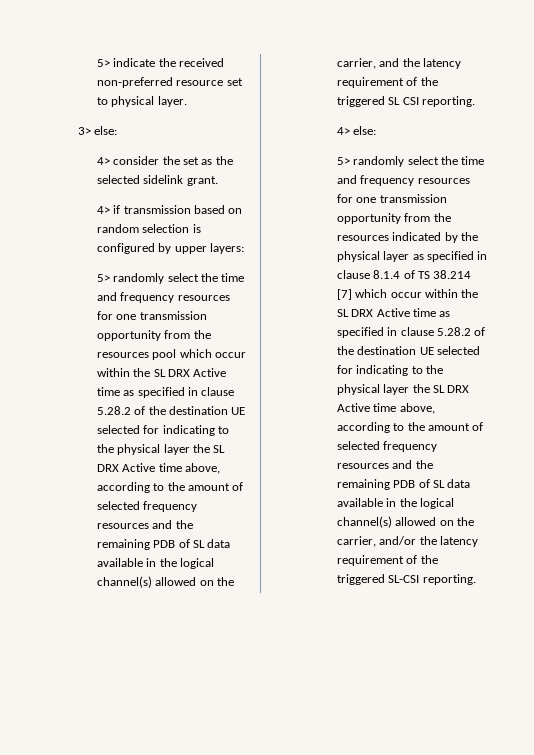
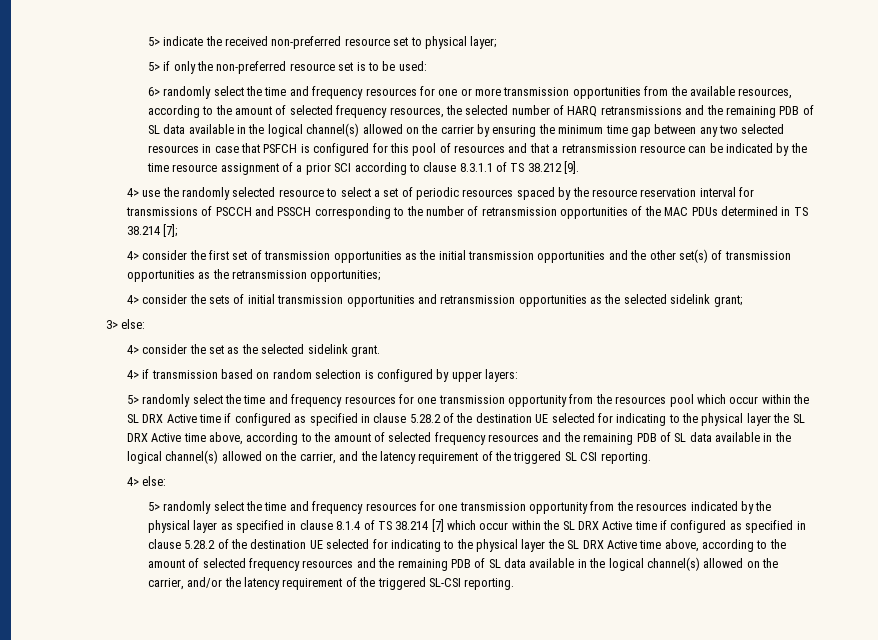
- 5> indicate the received non-preferred resource set to physical layer.
+ 5> indicate the received non-preferred resource set to physical layer;
+ 5> if only the non-preferred resource set is to be used:
+ 6> randomly select the time and frequency resources for one or more transmission opportunities from the available resources, according to the amount of selected frequency resources, the selected number of HARQ retransmissions and the remaining PDB of SL data available in the logical channel(s) allowed on the carrier by ensuring the minimum time gap between any two selected resources in case that PSFCH is configured for this pool of resources and that a retransmission resource can be indicated by the time resource assignment of a prior SCI according to clause 8.3.1.1 of TS 38.212 [9].
+ 4> use the randomly selected resource to select a set of periodic resources spaced by the resource reservation interval for transmissions of PSCCH and PSSCH corresponding to the number of retransmission opportunities of the MAC PDUs determined in TS 38.214 [7];
+ 4> consider the first set of transmission opportunities as the initial transmission opportunities and the other set(s) of transmission opportunities as the retransmission opportunities;
+ 4> consider the sets of initial transmission opportunities and retransmission opportunities as the selected sidelink grant;
- 5> randomly select the time and frequency resources for one transmission opportunity from the resources pool which occur within the SL DRX Active time as specified in clause 5.28.2 of the destination UE selected for indicating to the physical layer the SL DRX Active time above, according to the amount of selected frequency resources and the remaining PDB of SL data available in the logical channel(s) allowed on the carrier, and the latency requirement of the triggered SL CSI reporting.
+ 5> randomly select the time and frequency resources for one transmission opportunity from the resources pool which occur within the SL DRX Active time if configured as specified in clause 5.28.2 of the destination UE selected for indicating to the physical layer the SL DRX Active time above, according to the amount of selected frequency resources and the remaining PDB of SL data available in the logical channel(s) allowed on the carrier, and the latency requirement of the triggered SL CSI reporting.
- 5> randomly select the time and frequency resources for one transmission opportunity from the resources indicated by the physical layer as specified in clause 8.1.4 of TS 38.214 [7] which occur within the SL DRX Active time as specified in clause 5.28.2 of the destination UE selected for indicating to the physical layer the SL DRX Active time above, according to the amount of selected frequency resources and the remaining PDB of SL data available in the logical channel(s) allowed on the carrier, and/or the latency requirement of the triggered SL-CSI reporting.
+ 5> randomly select the time and frequency resources for one transmission opportunity from the resources indicated by the physical layer as specified in clause 8.1.4 of TS 38.214 [7] which occur within the SL DRX Active time if configured as specified in clause 5.28.2 of the destination UE selected for indicating to the physical layer the SL DRX Active time above, according to the amount of selected frequency resources and the remaining PDB of SL data available in the logical channel(s) allowed on the carrier, and/or the latency requirement of the triggered SL-CSI reporting.

